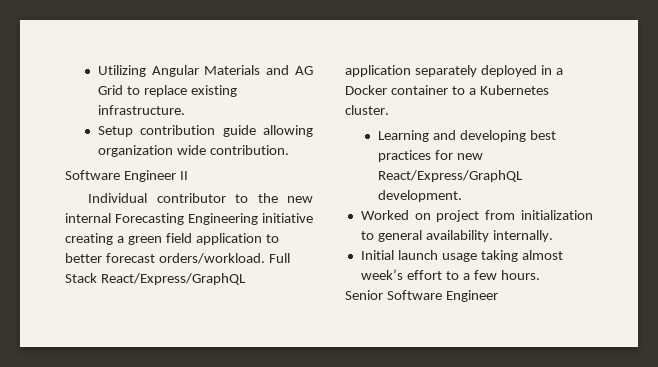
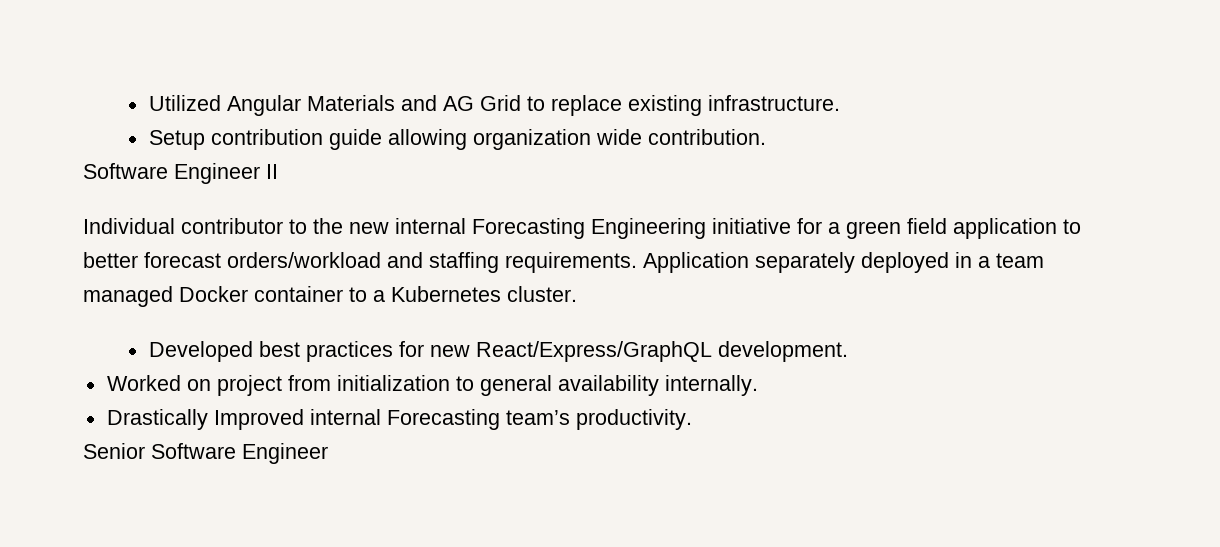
- Utilizing Angular Materials and AG Grid to replace existing infrastructure.
+ Utilized Angular Materials and AG Grid to replace existing infrastructure.
- Individual contributor to the new internal Forecasting Engineering initiative creating a green field application to better forecast orders/workload. Full Stack React/Express/GraphQL application separately deployed in a Docker container to a Kubernetes cluster.
+ Individual contributor to the new internal Forecasting Engineering initiative for a green field application to better forecast orders/workload and staffing requirements. Application separately deployed in a team managed Docker container to a Kubernetes cluster.
- Learning and developing best practices for new React/Express/GraphQL development.
+ Developed best practices for new React/Express/GraphQL development.
- Initial launch usage taking almost week’s effort to a few hours.
+ Drastically Improved internal Forecasting team’s productivity.

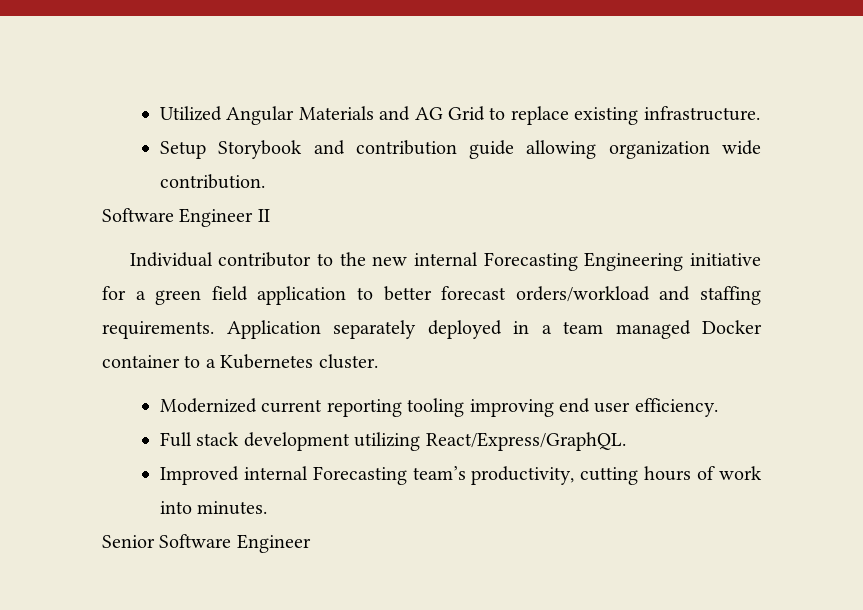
- Setup contribution guide allowing organization wide contribution.
+ Setup Storybook and contribution guide allowing organization wide contribution.
- Developed best practices for new React/Express/GraphQL development.
- Worked on project from initialization to general availability internally.
- Drastically Improved internal Forecasting team’s productivity.
+ Modernized current reporting tooling improving end user efficiency.
+ Full stack development utilizing React/Express/GraphQL.
+ Improved internal Forecasting team’s productivity, cutting hours of work into minutes.

